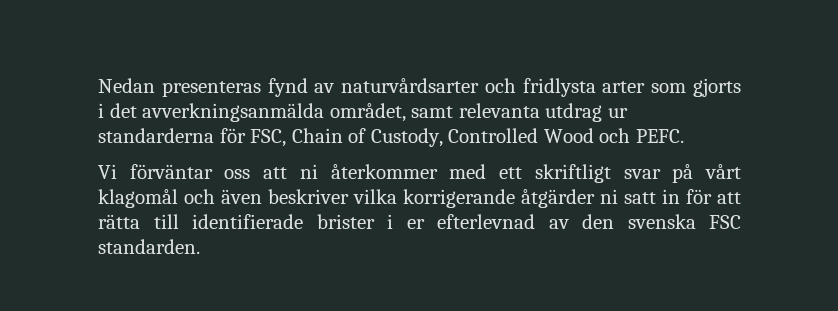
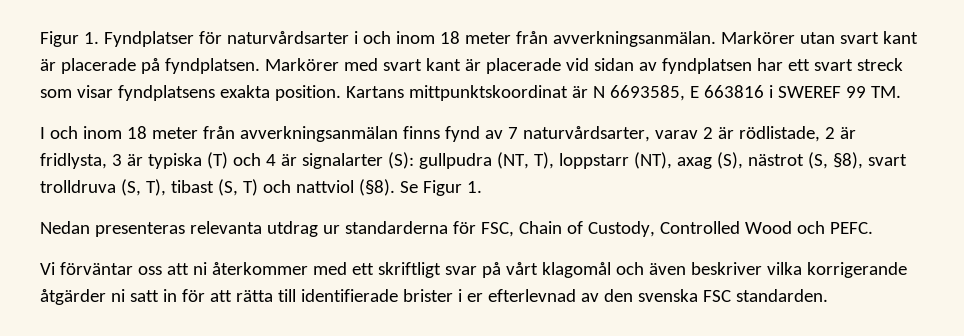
- Nedan presenteras fynd av naturvårdsarter och fridlysta arter som gjorts i det avverkningsanmälda området, samt relevanta utdrag ur standarderna för FSC, Chain of Custody, Controlled Wood och PEFC.
+ Figur 1. Fyndplatser för naturvårdsarter i och inom 18 meter från avverkningsanmälan. Markörer utan svart kant är placerade på fyndplatsen. Markörer med svart kant är placerade vid sidan av fyndplatsen har ett svart streck som visar fyndplatsens exakta position. Kartans mittpunktskoordinat är N 6693585, E 663816 i SWEREF 99 TM.
+ I och inom 18 meter från avverkningsanmälan finns fynd av 7 naturvårdsarter, varav 2 är rödlistade, 2 är fridlysta, 3 är typiska (T) och 4 är signalarter (S): gullpudra (NT, T), loppstarr (NT), axag (S), nästrot (S, §8), svart trolldruva (S, T), tibast (S, T) och nattviol (§8). Se Figur 1.
+ Nedan presenteras relevanta utdrag ur standarderna för FSC, Chain of Custody, Controlled Wood och PEFC.

